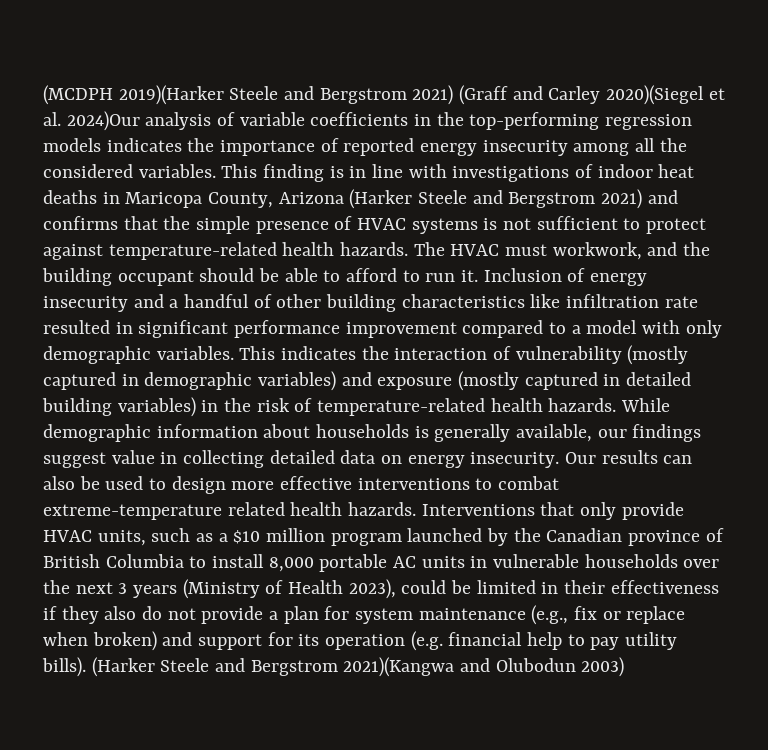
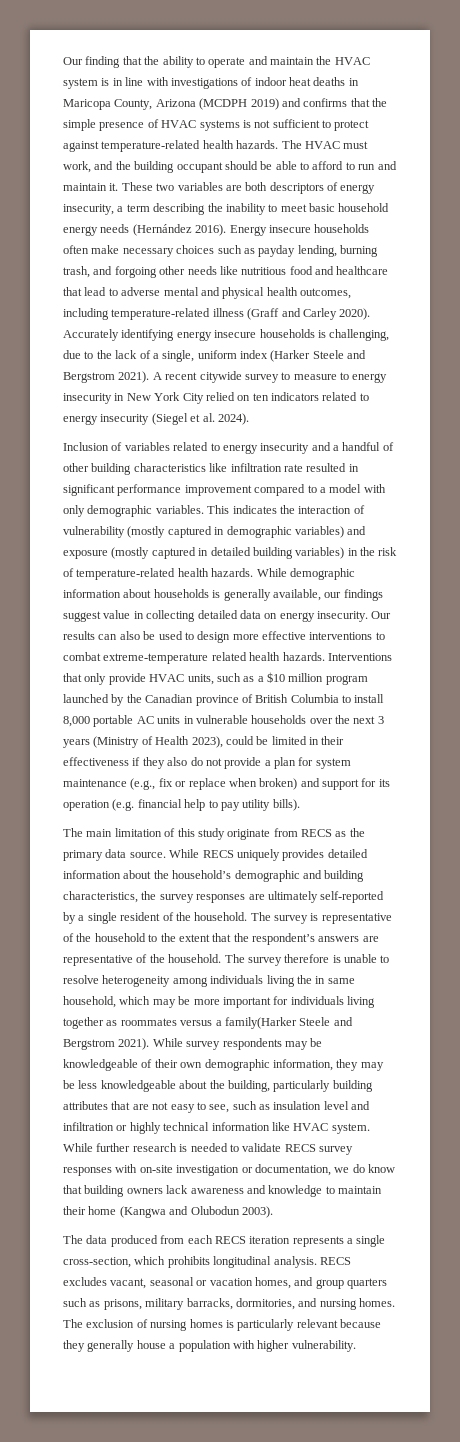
- (MCDPH 2019)(Harker Steele and Bergstrom 2021) (Graff and Carley 2020)(Siegel et al. 2024)Our analysis of variable coefficients in the top-performing regression models indicates the importance of reported energy insecurity among all the considered variables. This finding is in line with investigations of indoor heat deaths in Maricopa County, Arizona (Harker Steele and Bergstrom 2021) and confirms that the simple presence of HVAC systems is not sufficient to protect against temperature-related health hazards.
+ Our finding that the ability to operate and maintain the HVAC system is in line with investigations of indoor heat deaths in Maricopa County, Arizona (MCDPH 2019) and confirms that the simple presence of HVAC systems is not sufficient to protect against temperature-related health hazards.
- The HVAC must workwork, and the building occupant should be able to afford to run it. Inclusion of energy insecurity and a handful of other building characteristics like infiltration rate resulted in significant performance improvement compared to a model with only demographic variables.
+ The HVAC must work, and the building occupant should be able to afford to run and maintain it. These two variables are both descriptors of energy insecurity, a term describing the inability to meet basic household energy needs (Hernández 2016). Energy insecure households often make necessary choices such as payday lending, burning trash, and forgoing other needs like nutritious food and healthcare that lead to adverse mental and physical health outcomes, including temperature-related illness (Graff and Carley 2020). Accurately identifying energy insecure households is challenging, due to the lack of a single, uniform index (Harker Steele and Bergstrom 2021). A recent citywide survey to measure to energy insecurity in New York City relied on ten indicators related to energy insecurity (Siegel et al. 2024).
+ Inclusion of variables related to energy insecurity and a handful of other building characteristics like infiltration rate resulted in significant performance improvement compared to a model with only demographic variables.
- Interventions that only provide HVAC units, such as a $10 million program launched by the Canadian province of British Columbia to install 8,000 portable AC units in vulnerable households over the next 3 years (Ministry of Health 2023), could be limited in their effectiveness if they also do not provide a plan for system maintenance (e.g., fix or replace when broken) and support for its operation (e.g. financial help to pay utility bills). (Harker Steele and Bergstrom 2021)(Kangwa and Olubodun 2003)
+ Interventions that only provide HVAC units, such as a $10 million program launched by the Canadian province of British Columbia to install 8,000 portable AC units in vulnerable households over the next 3 years (Ministry of Health 2023), could be limited in their effectiveness if they also do not provide a plan for system maintenance (e.g., fix or replace when broken) and support for its operation (e.g. financial help to pay utility bills).
+ The main limitation of this study originate from RECS as the primary data source. While RECS uniquely provides detailed information about the household’s demographic and building characteristics, the survey responses are ultimately self-reported by a single resident of the household. The survey is representative of the household to the extent that the respondent’s answers are representative of the household. The survey therefore is unable to resolve heterogeneity among individuals living the in same household, which may be more important for individuals living together as roommates versus a family(Harker Steele and Bergstrom 2021). While survey respondents may be knowledgeable of their own demographic information, they may be less knowledgeable about the building, particularly building attributes that are not easy to see, such as insulation level and infiltration or highly technical information like HVAC system. While further research is needed to validate RECS survey responses with on-site investigation or documentation, we do know that building owners lack awareness and knowledge to maintain their home (Kangwa and Olubodun 2003).
+ The data produced from each RECS iteration represents a single cross-section, which prohibits longitudinal analysis. RECS excludes vacant, seasonal or vacation homes, and group quarters such as prisons, military barracks, dormitories, and nursing homes. The exclusion of nursing homes is particularly relevant because they generally house a population with higher vulnerability.

